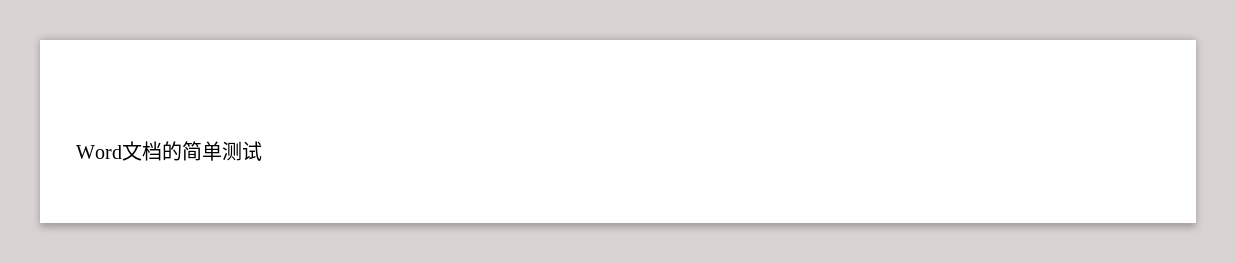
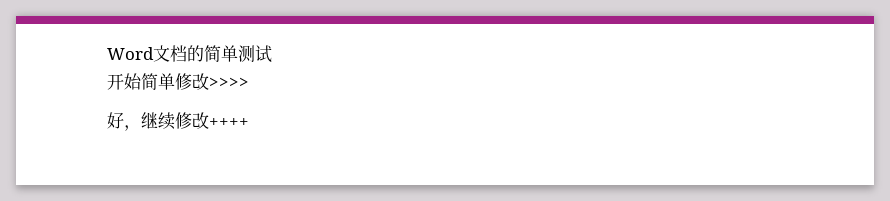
+ 开始简单修改>>>>
+ 好，继续修改++++

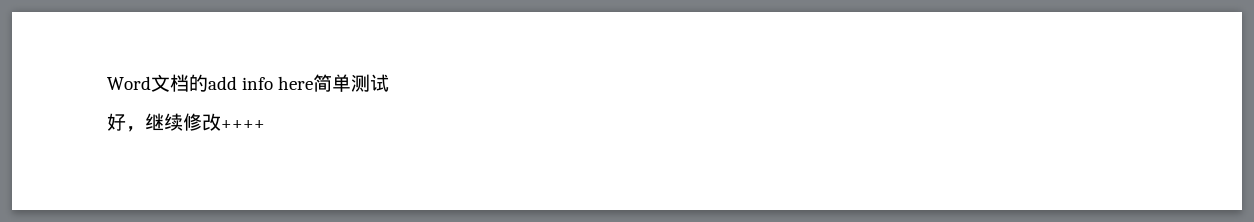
- Word文档的简单测试
+ Word文档的add info here简单测试
- 开始简单修改>>>>

